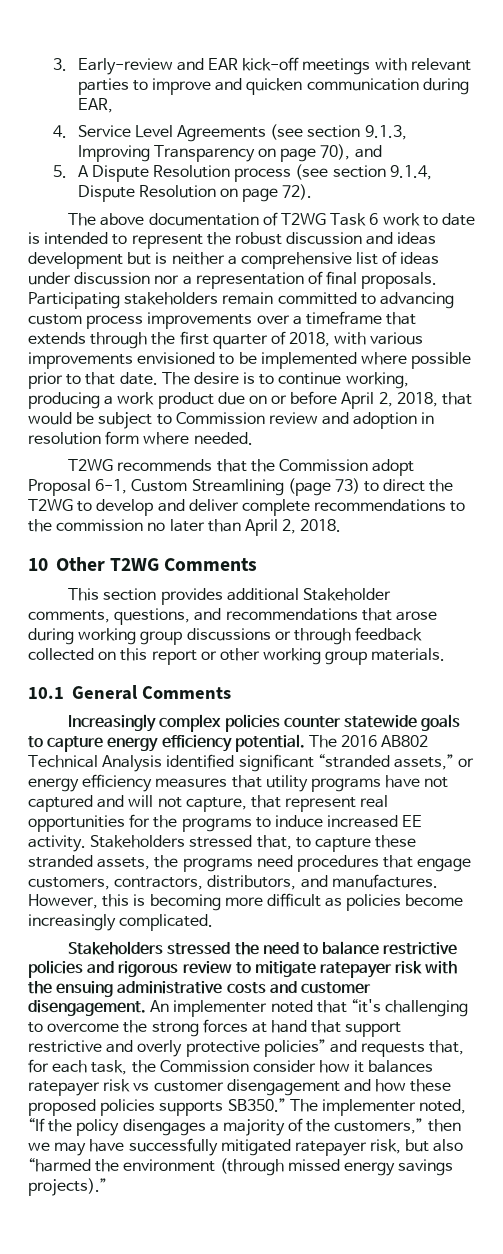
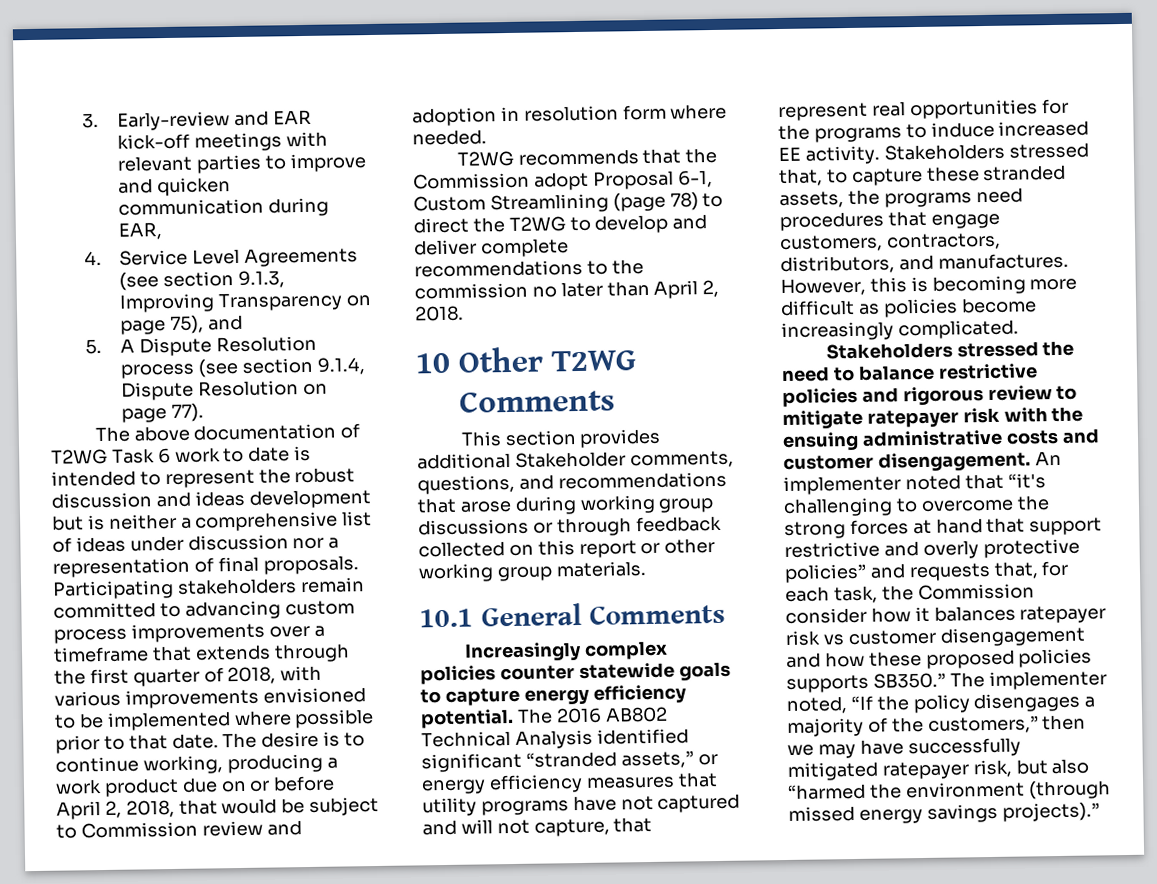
- 4. Service Level Agreements (see section 9.1.3, Improving Transparency on page 70), and
+ 4. Service Level Agreements (see section 9.1.3, Improving Transparency on page 75), and
- 5. A Dispute Resolution process (see section 9.1.4, Dispute Resolution on page 72).
+ 5. A Dispute Resolution process (see section 9.1.4, Dispute Resolution on page 77).
- T2WG recommends that the Commission adopt Proposal 6-1, Custom Streamlining (page 73) to direct the T2WG to develop and deliver complete recommendations to the commission no later than April 2, 2018.
+ T2WG recommends that the Commission adopt Proposal 6-1, Custom Streamlining (page 78) to direct the T2WG to develop and deliver complete recommendations to the commission no later than April 2, 2018.

